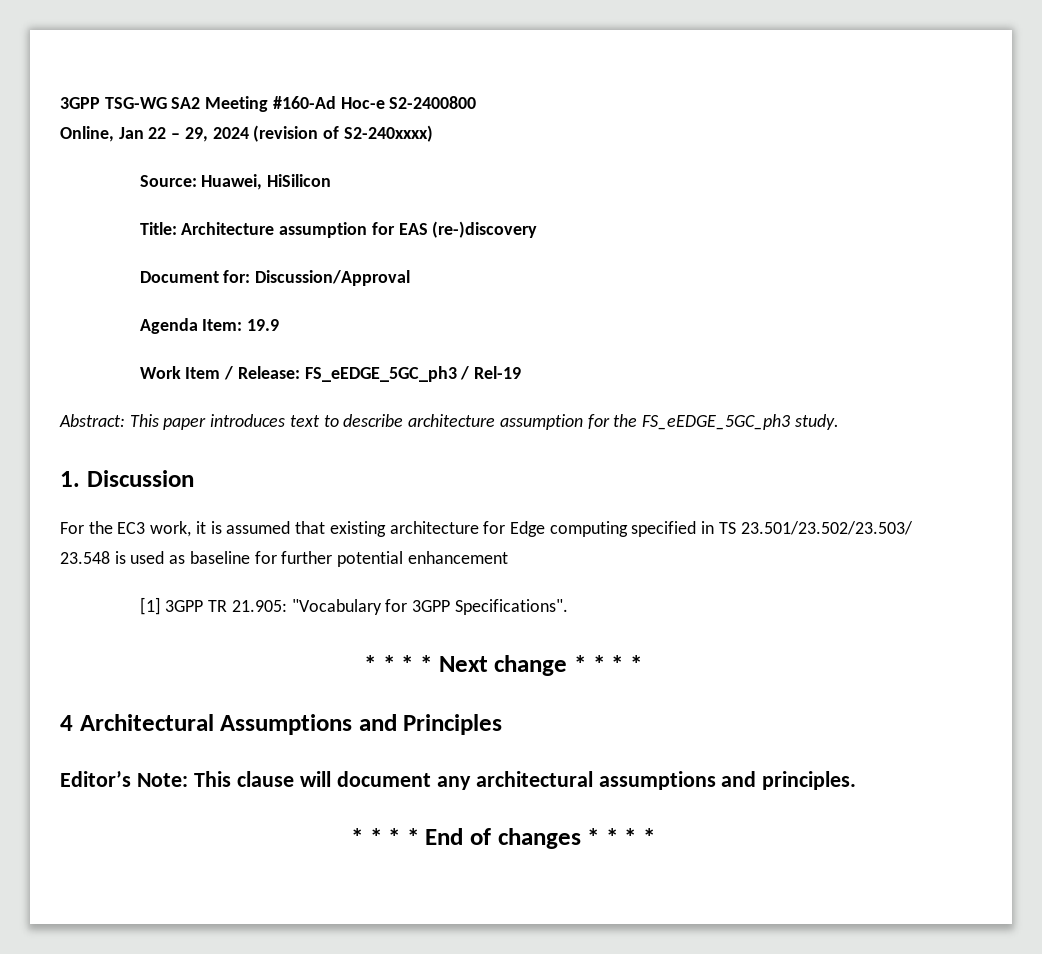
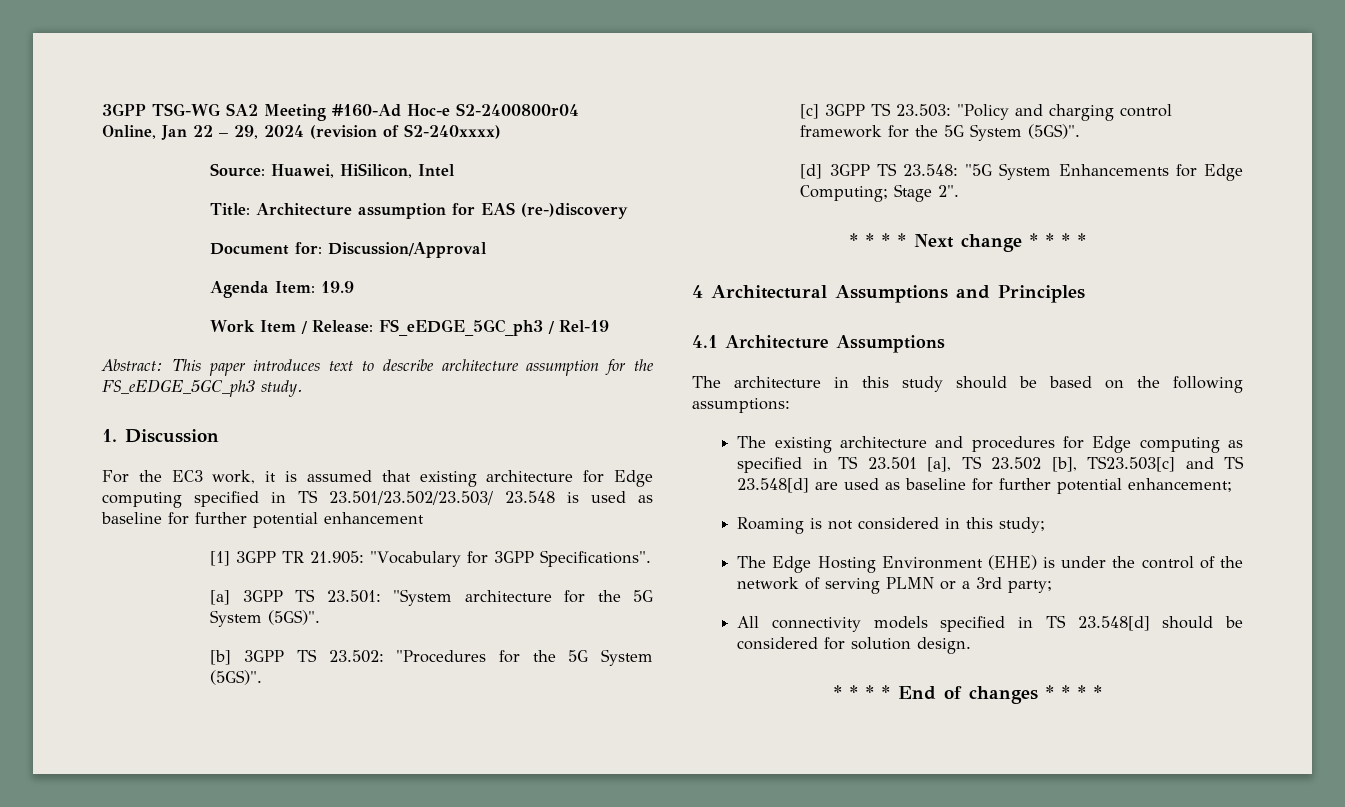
- 3GPP TSG-WG SA2 Meeting #160-Ad Hoc-e S2-2400800
+ 3GPP TSG-WG SA2 Meeting #160-Ad Hoc-e S2-2400800r04
- Source: Huawei, HiSilicon
+ Source: Huawei, HiSilicon, Intel
+ [a] 3GPP TS 23.501: "System architecture for the 5G System (5GS)".
+ [b] 3GPP TS 23.502: "Procedures for the 5G System (5GS)".
+ [c] 3GPP TS 23.503: "Policy and charging control framework for the 5G System (5GS)".
+ [d] 3GPP TS 23.548: "5G System Enhancements for Edge Computing; Stage 2".
- Editor’s Note: This clause will document any architectural assumptions and principles.
+ 4.1 Architecture Assumptions
+ The architecture in this study should be based on the following assumptions:
+ The existing architecture and procedures for Edge computing as specified in TS 23.501 [a], TS 23.502 [b], TS23.503[c] and TS 23.548[d] are used as baseline for further potential enhancement;
+ Roaming is not considered in this study;
+ The Edge Hosting Environment (EHE) is under the control of the network of serving PLMN or a 3rd party;
+ All connectivity models specified in TS 23.548[d] should be considered for solution design.

